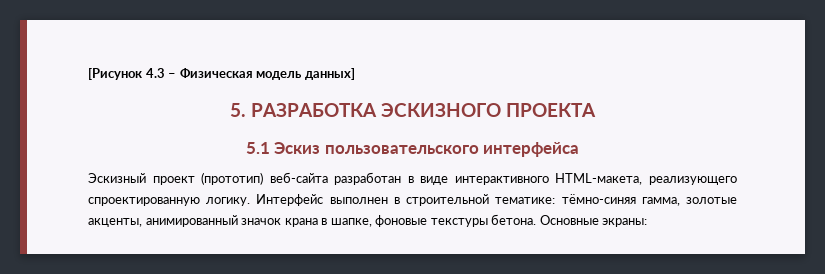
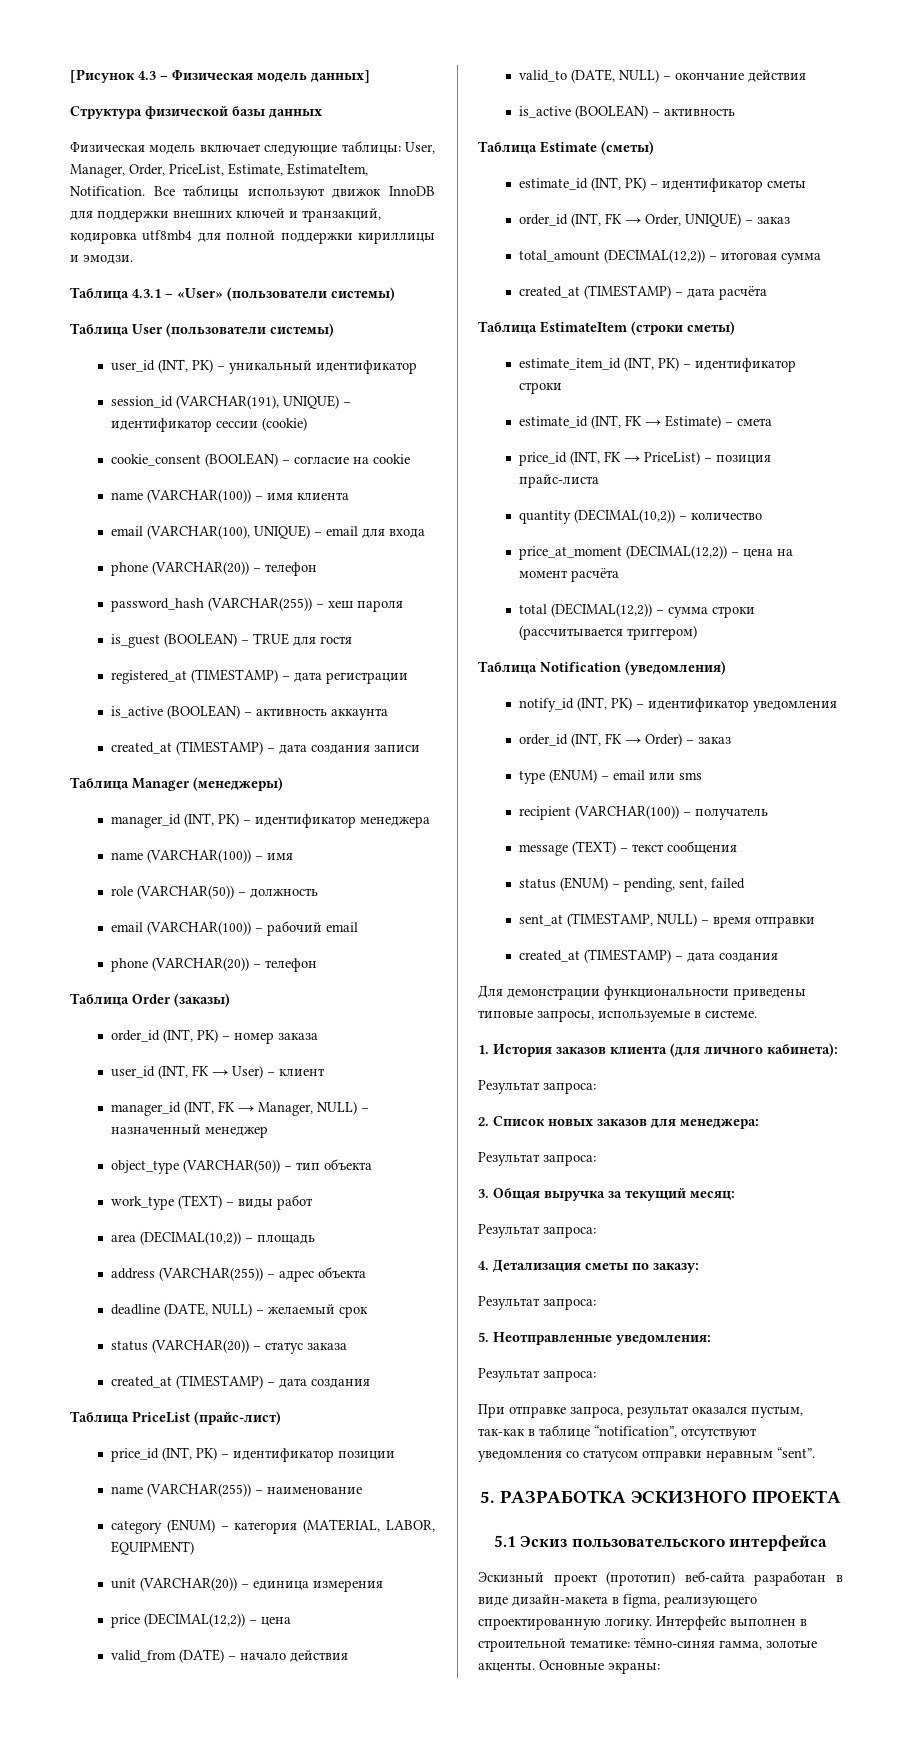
+ Структура физической базы данных
+ Физическая модель включает следующие таблицы: User, Manager, Order, PriceList, Estimate, EstimateItem, Notification. Все таблицы используют движок InnoDB для поддержки внешних ключей и транзакций, кодировка utf8mb4 для полной поддержки кириллицы и эмодзи.
+ Таблица 4.3.1 – «User» (пользователи системы)
+ Таблица User (пользователи системы)
+ user_id (INT, PK) – уникальный идентификатор
+ session_id (VARCHAR(191), UNIQUE) – идентификатор сессии (cookie)
+ cookie_consent (BOOLEAN) – согласие на cookie
+ name (VARCHAR(100)) – имя клиента
+ email (VARCHAR(100), UNIQUE) – email для входа
+ phone (VARCHAR(20)) – телефон
+ password_hash (VARCHAR(255)) – хеш пароля
+ is_guest (BOOLEAN) – TRUE для гостя
+ registered_at (TIMESTAMP) – дата регистрации
+ is_active (BOOLEAN) – активность аккаунта
+ created_at (TIMESTAMP) – дата создания записи
+ Таблица Manager (менеджеры)
+ manager_id (INT, PK) – идентификатор менеджера
+ name (VARCHAR(100)) – имя
+ role (VARCHAR(50)) – должность
+ email (VARCHAR(100)) – рабочий email
+ phone (VARCHAR(20)) – телефон
+ Таблица Order (заказы)
+ order_id (INT, PK) – номер заказа
+ user_id (INT, FK → User) – клиент
+ manager_id (INT, FK → Manager, NULL) – назначенный менеджер
+ object_type (VARCHAR(50)) – тип объекта
+ work_type (TEXT) – виды работ
+ area (DECIMAL(10,2)) – площадь
+ address (VARCHAR(255)) – адрес объекта
+ deadline (DATE, NULL) – желаемый срок
+ status (VARCHAR(20)) – статус заказа
+ created_at (TIMESTAMP) – дата создания
+ Таблица PriceList (прайс-лист)
+ price_id (INT, PK) – идентификатор позиции
+ name (VARCHAR(255)) – наименование
+ category (ENUM) – категория (MATERIAL, LABOR, EQUIPMENT)
+ unit (VARCHAR(20)) – единица измерения
+ price (DECIMAL(12,2)) – цена
+ valid_from (DATE) – начало действия
+ valid_to (DATE, NULL) – окончание действия
+ is_active (BOOLEAN) – активность
+ Таблица Estimate (сметы)
+ estimate_id (INT, PK) – идентификатор сметы
+ order_id (INT, FK → Order, UNIQUE) – заказ
+ total_amount (DECIMAL(12,2)) – итоговая сумма
+ created_at (TIMESTAMP) – дата расчёта
+ Таблица EstimateItem (строки сметы)
+ estimate_item_id (INT, PK) – идентификатор строки
+ estimate_id (INT, FK → Estimate) – смета
+ price_id (INT, FK → PriceList) – позиция прайс-листа
+ quantity (DECIMAL(10,2)) – количество
+ price_at_moment (DECIMAL(12,2)) – цена на момент расчёта
+ total (DECIMAL(12,2)) – сумма строки (рассчитывается триггером)
+ Таблица Notification (уведомления)
+ notify_id (INT, PK) – идентификатор уведомления
+ order_id (INT, FK → Order) – заказ
+ type (ENUM) – email или sms
+ recipient (VARCHAR(100)) – получатель
+ message (TEXT) – текст сообщения
+ status (ENUM) – pending, sent, failed
+ sent_at (TIMESTAMP, NULL) – время отправки
+ created_at (TIMESTAMP) – дата создания
+ Для демонстрации функциональности приведены типовые запросы, используемые в системе.
+ 1. История заказов клиента (для личного кабинета):
+ Результат запроса:
+ 2. Список новых заказов для менеджера:
+ Результат запроса:
+ 3. Общая выручка за текущий месяц:
+ Результат запроса:
+ 4. Детализация сметы по заказу:
+ Результат запроса:
+ 5. Неотправленные уведомления:
+ Результат запроса:
+ При отправке запроса, результат оказался пустым, так-как в таблице “notification”, отсутствуют уведомления со статусом отправки неравным “sent”.
- Эскизный проект (прототип) веб-сайта разработан в виде интерактивного HTML-макета, реализующего спроектированную логику.
+ Эскизный проект (прототип) веб-сайта разработан в виде дизайн-макета в figma, реализующего спроектированную логику.
- Интерфейс выполнен в строительной тематике: тёмно-синяя гамма, золотые акценты, анимированный значок крана в шапке, фоновые текстуры бетона.
+ Интерфейс выполнен в строительной тематике: тёмно-синяя гамма, золотые акценты.

